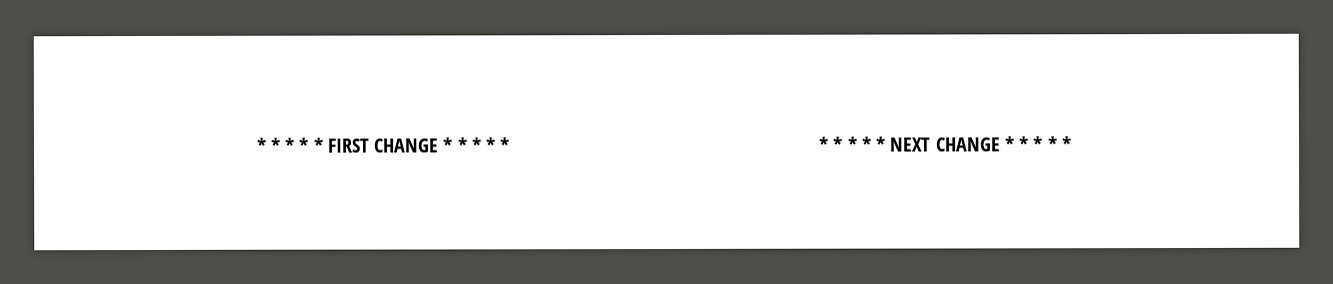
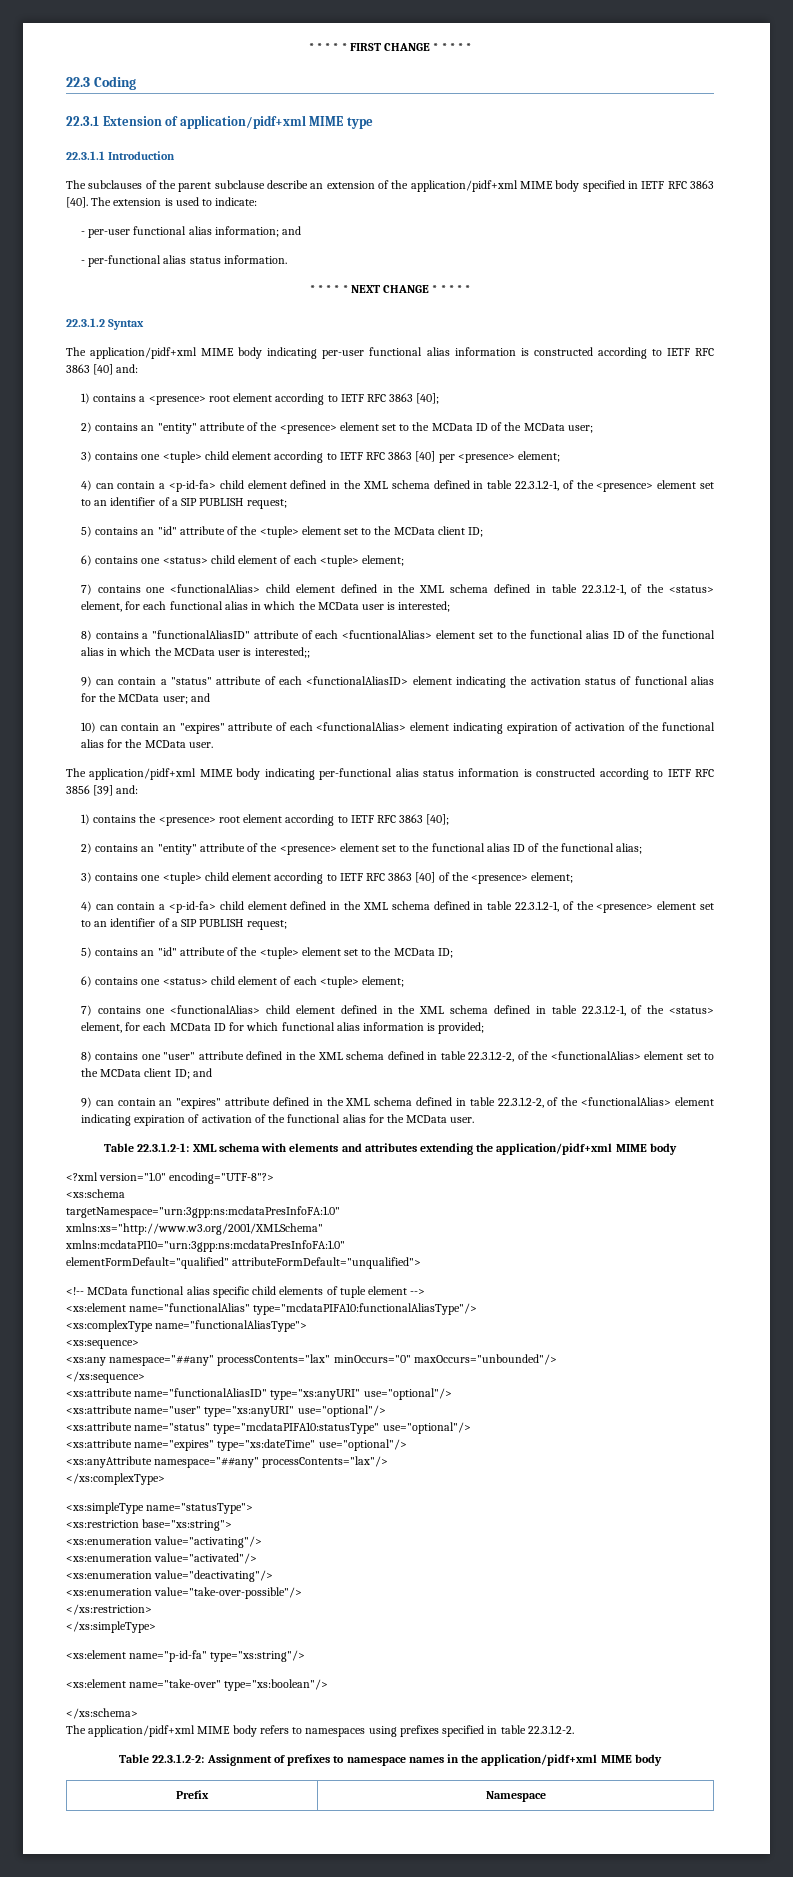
+ 22.3 Coding
+ 22.3.1 Extension of application/pidf+xml MIME type
+ 22.3.1.1 Introduction
+ The subclauses of the parent subclause describe an extension of the application/pidf+xml MIME body specified in IETF RFC 3863 [40]. The extension is used to indicate:
+ - per-user functional alias information; and
+ - per-functional alias status information.
+ 22.3.1.2 Syntax
+ The application/pidf+xml MIME body indicating per-user functional alias information is constructed according to IETF RFC 3863 [40] and:
+ 1) contains a <presence> root element according to IETF RFC 3863 [40];
+ 2) contains an "entity" attribute of the <presence> element set to the MCData ID of the MCData user;
+ 3) contains one <tuple> child element according to IETF RFC 3863 [40] per <presence> element;
+ 4) can contain a <p-id-fa> child element defined in the XML schema defined in table 22.3.1.2-1, of the <presence> element set to an identifier of a SIP PUBLISH request;
+ 5) contains an "id" attribute of the <tuple> element set to the MCData client ID;
+ 6) contains one <status> child element of each <tuple> element;
+ 7) contains one <functionalAlias> child element defined in the XML schema defined in table 22.3.1.2-1, of the <status> element, for each functional alias in which the MCData user is interested;
+ 8) contains a "functionalAliasID" attribute of each <fucntionalAlias> element set to the functional alias ID of the functional alias in which the MCData user is interested;;
+ 9) can contain a "status" attribute of each <functionalAliasID> element indicating the activation status of functional alias for the MCData user; and
+ 10) can contain an "expires" attribute of each <functionalAlias> element indicating expiration of activation of the functional alias for the MCData user.
+ The application/pidf+xml MIME body indicating per-functional alias status information is constructed according to IETF RFC 3856 [39] and:
+ 1) contains the <presence> root element according to IETF RFC 3863 [40];
+ 2) contains an "entity" attribute of the <presence> element set to the functional alias ID of the functional alias;
+ 3) contains one <tuple> child element according to IETF RFC 3863 [40] of the <presence> element;
+ 4) can contain a <p-id-fa> child element defined in the XML schema defined in table 22.3.1.2-1, of the <presence> element set to an identifier of a SIP PUBLISH request;
+ 5) contains an "id" attribute of the <tuple> element set to the MCData ID;
+ 6) contains one <status> child element of each <tuple> element;
+ 7) contains one <functionalAlias> child element defined in the XML schema defined in table 22.3.1.2-1, of the <status> element, for each MCData ID for which functional alias information is provided;
+ 8) contains one "user" attribute defined in the XML schema defined in table 22.3.1.2-2, of the <functionalAlias> element set to the MCData client ID; and
+ 9) can contain an "expires" attribute defined in the XML schema defined in table 22.3.1.2-2, of the <functionalAlias> element indicating expiration of activation of the functional alias for the MCData user.
+ Table 22.3.1.2-1: XML schema with elements and attributes extending the application/pidf+xml MIME body
+ <?xml version="1.0" encoding="UTF-8"?>
+ <xs:schema
+ targetNamespace="urn:3gpp:ns:mcdataPresInfoFA:1.0"
+ xmlns:xs="http://www.w3.org/2001/XMLSchema"
+ xmlns:mcdataPI10="urn:3gpp:ns:mcdataPresInfoFA:1.0"
+ elementFormDefault="qualified" attributeFormDefault="unqualified">
+ <!-- MCData functional alias specific child elements of tuple element -->
+ <xs:element name="functionalAlias" type="mcdataPIFA10:functionalAliasType"/>
+ <xs:complexType name="functionalAliasType">
+ <xs:sequence>
+ <xs:any namespace="##any" processContents="lax" minOccurs="0" maxOccurs="unbounded"/>
+ </xs:sequence>
+ <xs:attribute name="functionalAliasID" type="xs:anyURI" use="optional"/>
+ <xs:attribute name="user" type="xs:anyURI" use="optional"/>
+ <xs:attribute name="status" type="mcdataPIFA10:statusType" use="optional"/>
+ <xs:attribute name="expires" type="xs:dateTime" use="optional"/>
+ <xs:anyAttribute namespace="##any" processContents="lax"/>
+ </xs:complexType>
+ <xs:simpleType name="statusType">
+ <xs:restriction base="xs:string">
+ <xs:enumeration value="activating"/>
+ <xs:enumeration value="activated"/>
+ <xs:enumeration value="deactivating"/>
+ <xs:enumeration value="take-over-possible"/>
+ </xs:restriction>
+ </xs:simpleType>
+ <xs:element name="p-id-fa" type="xs:string"/>
+ <xs:element name="take-over" type="xs:boolean"/>
+ </xs:schema>
+ The application/pidf+xml MIME body refers to namespaces using prefixes specified in table 22.3.1.2-2.
+ Table 22.3.1.2-2: Assignment of prefixes to namespace names in the application/pidf+xml MIME body
+ Prefix | Namespace

